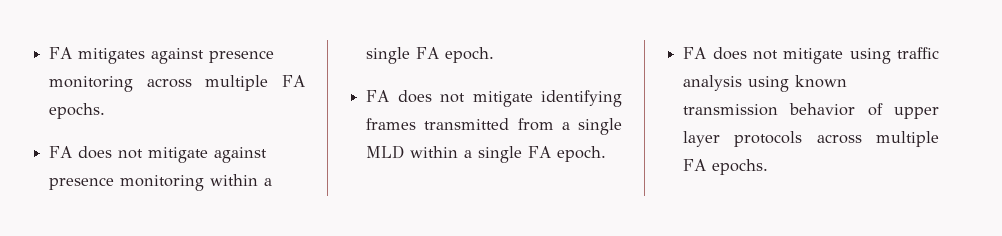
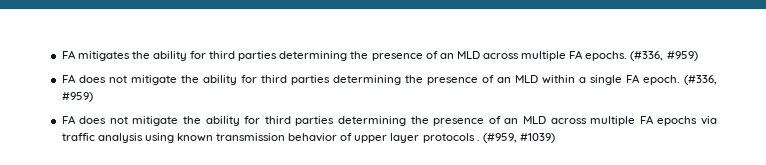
- FA mitigates against presence monitoring across multiple FA epochs.
- FA does not mitigate against presence monitoring within a single FA epoch.
- FA does not mitigate identifying frames transmitted from a single MLD within a single FA epoch.
- FA does not mitigate using traffic analysis using known transmission behavior of upper layer protocols across multiple FA epochs.
+ FA mitigates the ability for third parties determining the presence of an MLD across multiple FA epochs. (#336, #959)
+ FA does not mitigate the ability for third parties determining the presence of an MLD within a single FA epoch. (#336, #959)
+ FA does not mitigate the ability for third parties determining the presence of an MLD across multiple FA epochs via traffic analysis using known transmission behavior of upper layer protocols . (#959, #1039)

